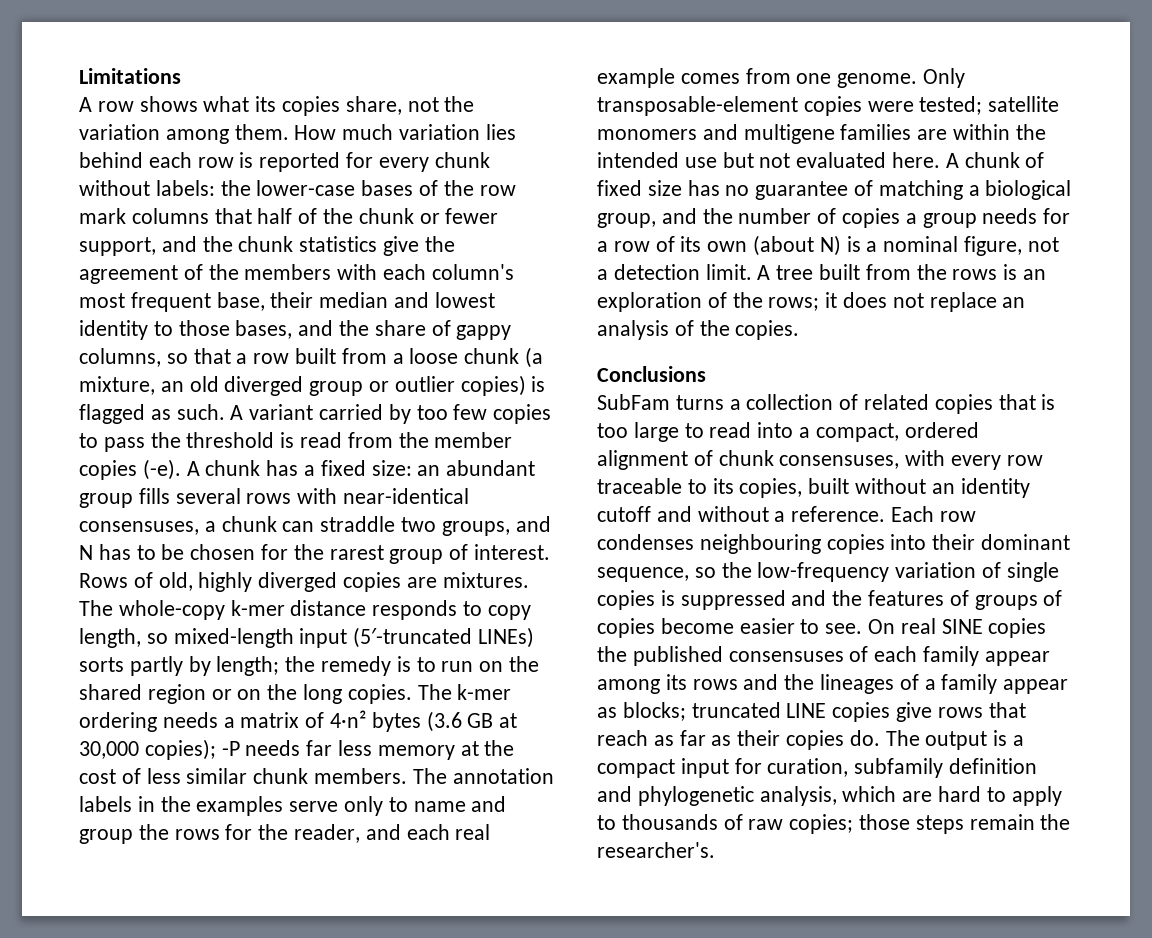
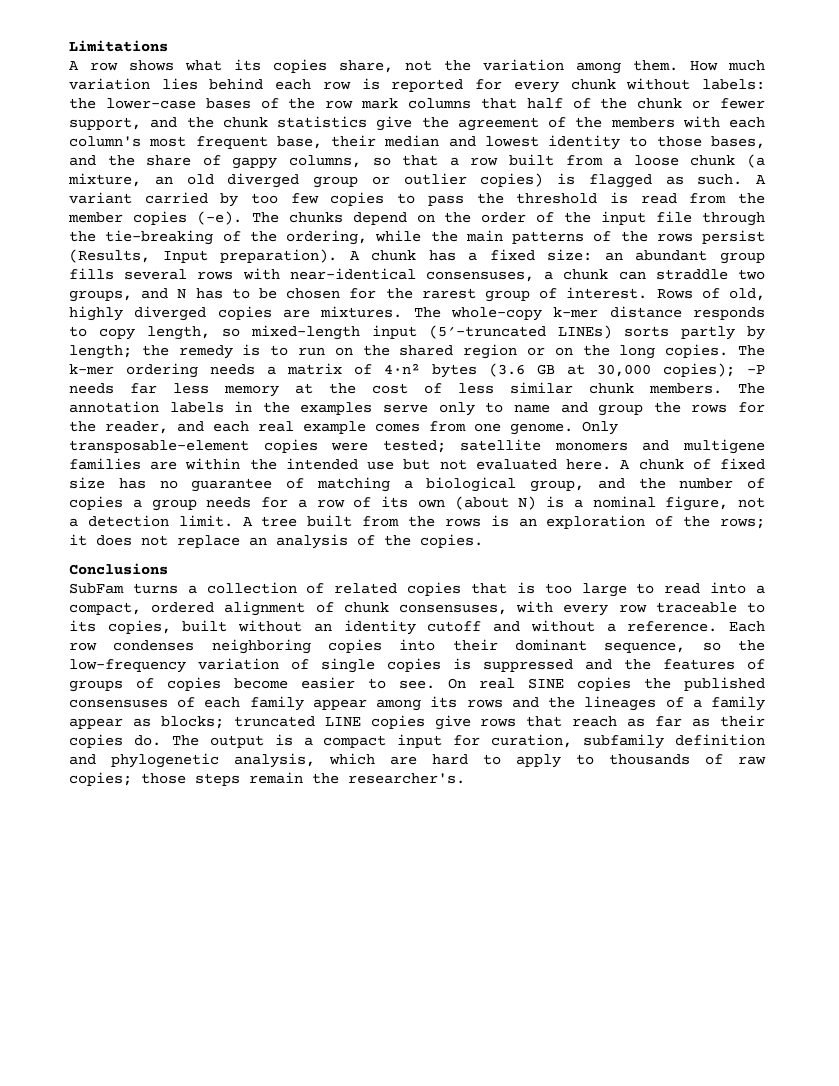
+ The chunks depend on the order of the input file through the tie-breaking of the ordering, while the main patterns of the rows persist (Results, Input preparation).
- Each row condenses neighbouring copies into their dominant sequence, so the low-frequency variation of single copies is suppressed and the features of groups of copies become easier to see.
+ Each row condenses neighboring copies into their dominant sequence, so the low-frequency variation of single copies is suppressed and the features of groups of copies become easier to see.

